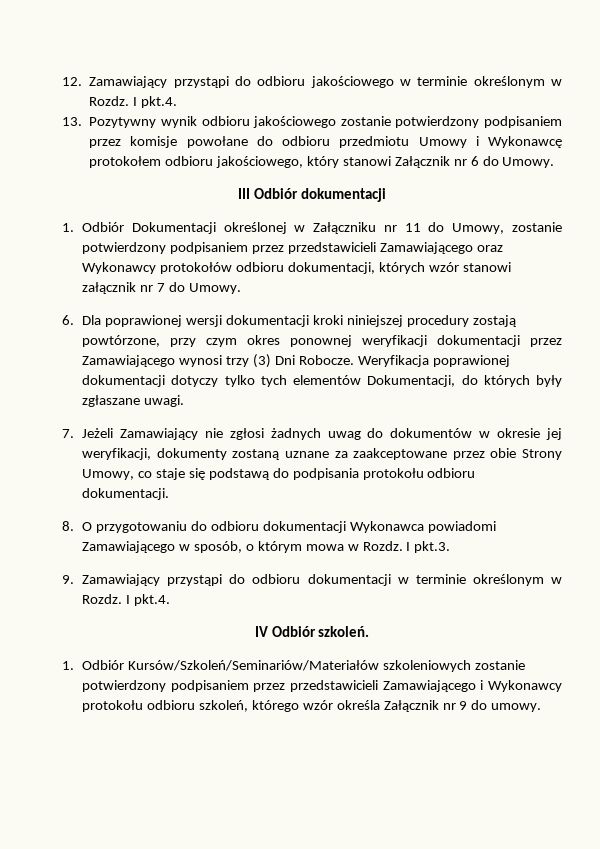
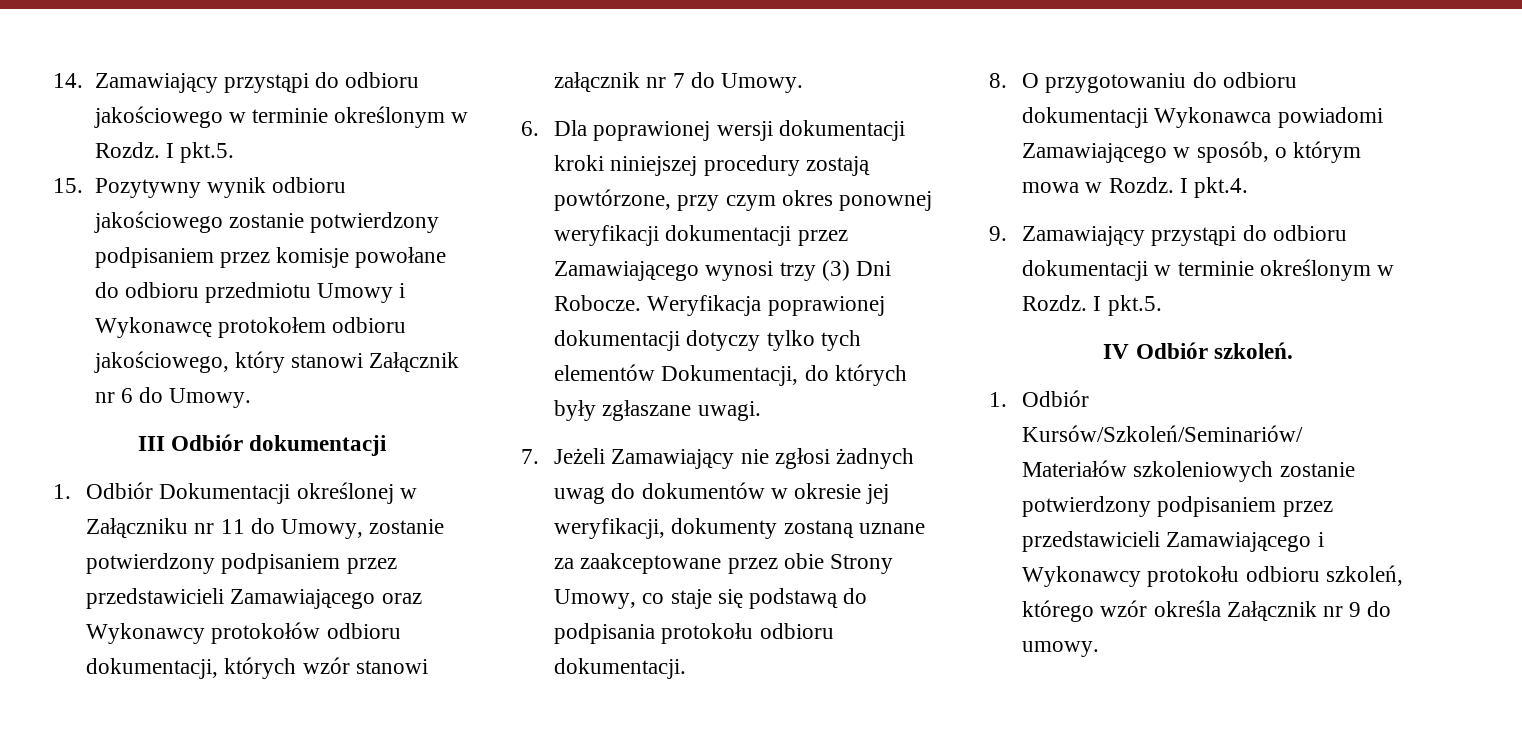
- 12. Zamawiający przystąpi do odbioru jakościowego w terminie określonym w Rozdz. I pkt.4.
- 13. Pozytywny wynik odbioru jakościowego zostanie potwierdzony podpisaniem przez komisje powołane do odbioru przedmiotu Umowy i Wykonawcę protokołem odbioru jakościowego, który stanowi Załącznik nr 6 do Umowy.
+ 14. Zamawiający przystąpi do odbioru jakościowego w terminie określonym w Rozdz. I pkt.5.
+ 15. Pozytywny wynik odbioru jakościowego zostanie potwierdzony podpisaniem przez komisje powołane do odbioru przedmiotu Umowy i Wykonawcę protokołem odbioru jakościowego, który stanowi Załącznik nr 6 do Umowy.
- I pkt.3.
+ I pkt.4.
- 9. Zamawiający przystąpi do odbioru dokumentacji w terminie określonym w Rozdz. I pkt.4.
+ 9. Zamawiający przystąpi do odbioru dokumentacji w terminie określonym w Rozdz. I pkt.5.

